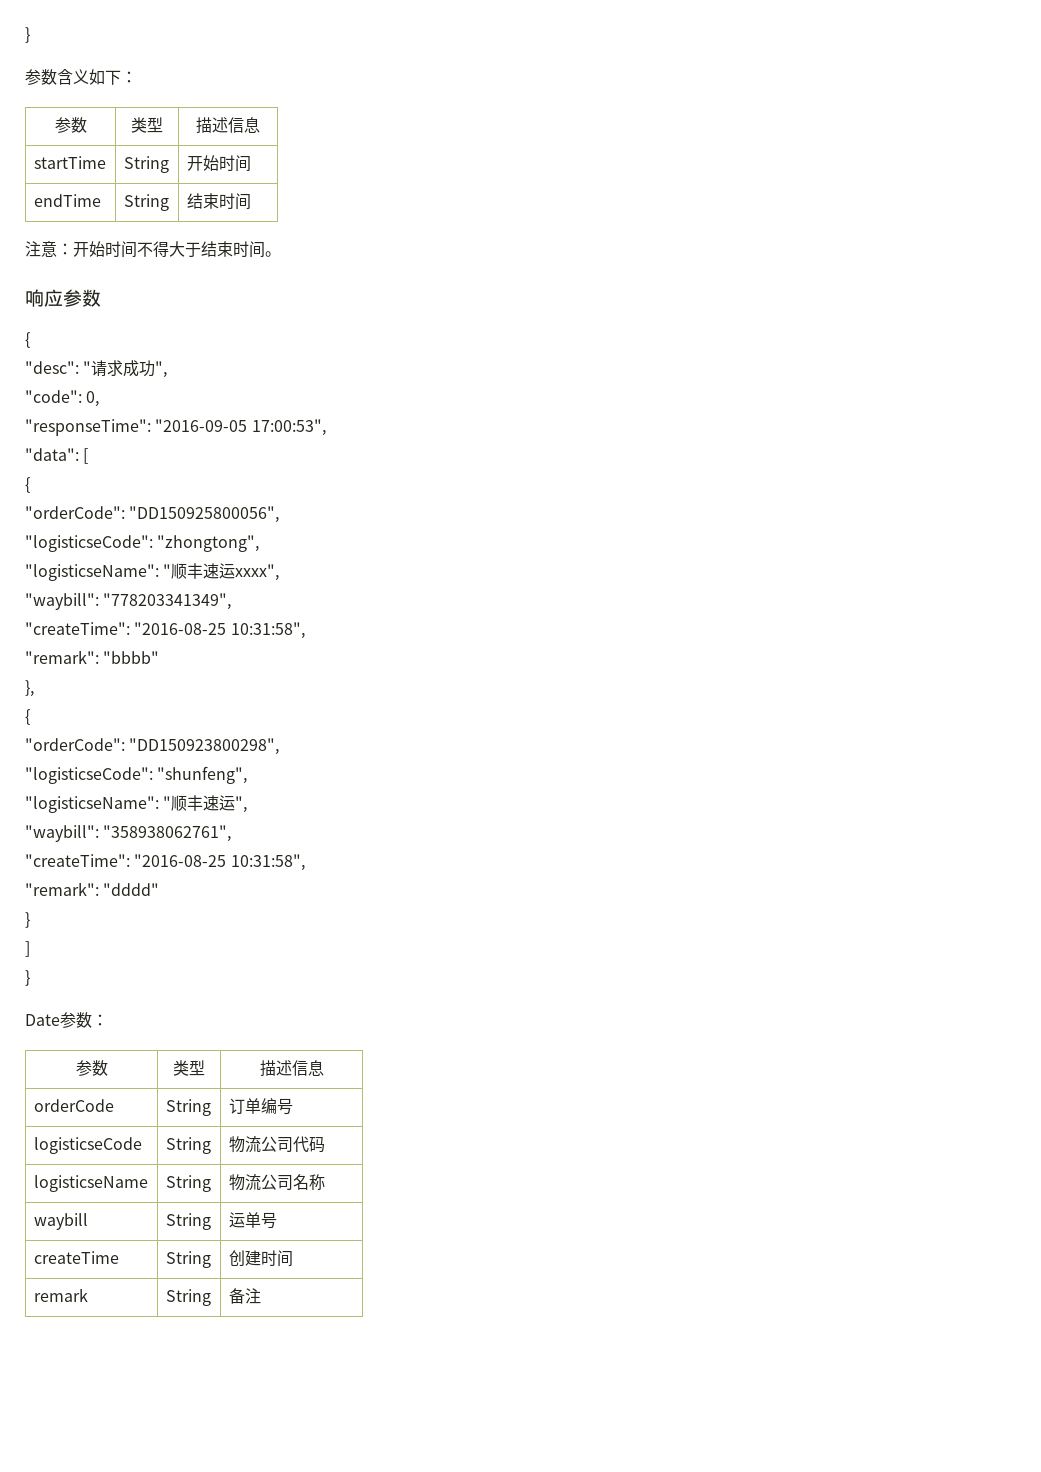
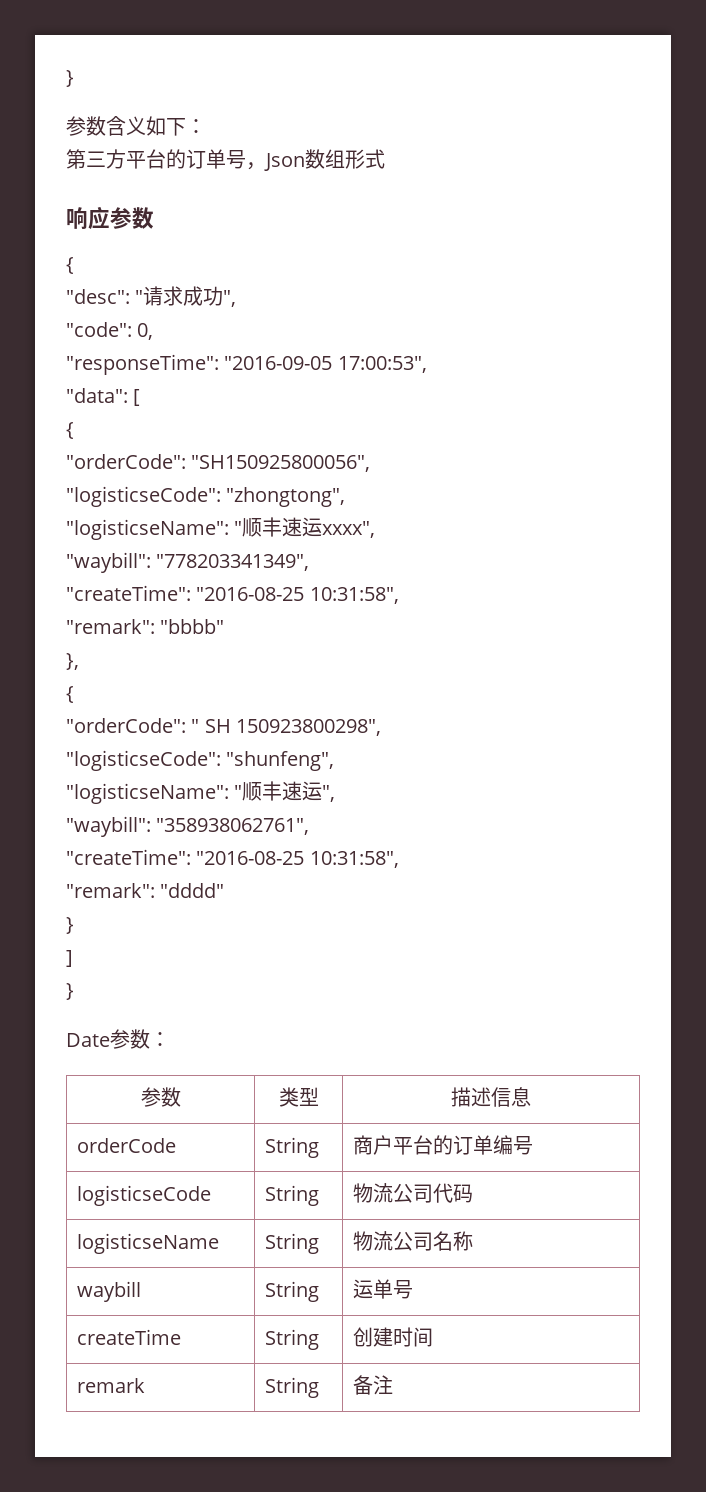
  参数含义如下：
- 参数 | 类型 | 描述信息
- startTime | String | 开始时间
- endTime | String | 结束时间
- 注意：开始时间不得大于结束时间。
+ 第三方平台的订单号，Json数组形式
- "orderCode": "DD150925800056",
+ "orderCode": "SH150925800056",
- "orderCode": "DD150923800298",
+ "orderCode": " SH 150923800298",
- orderCode | String | 订单编号
+ orderCode | String | 商户平台的订单编号

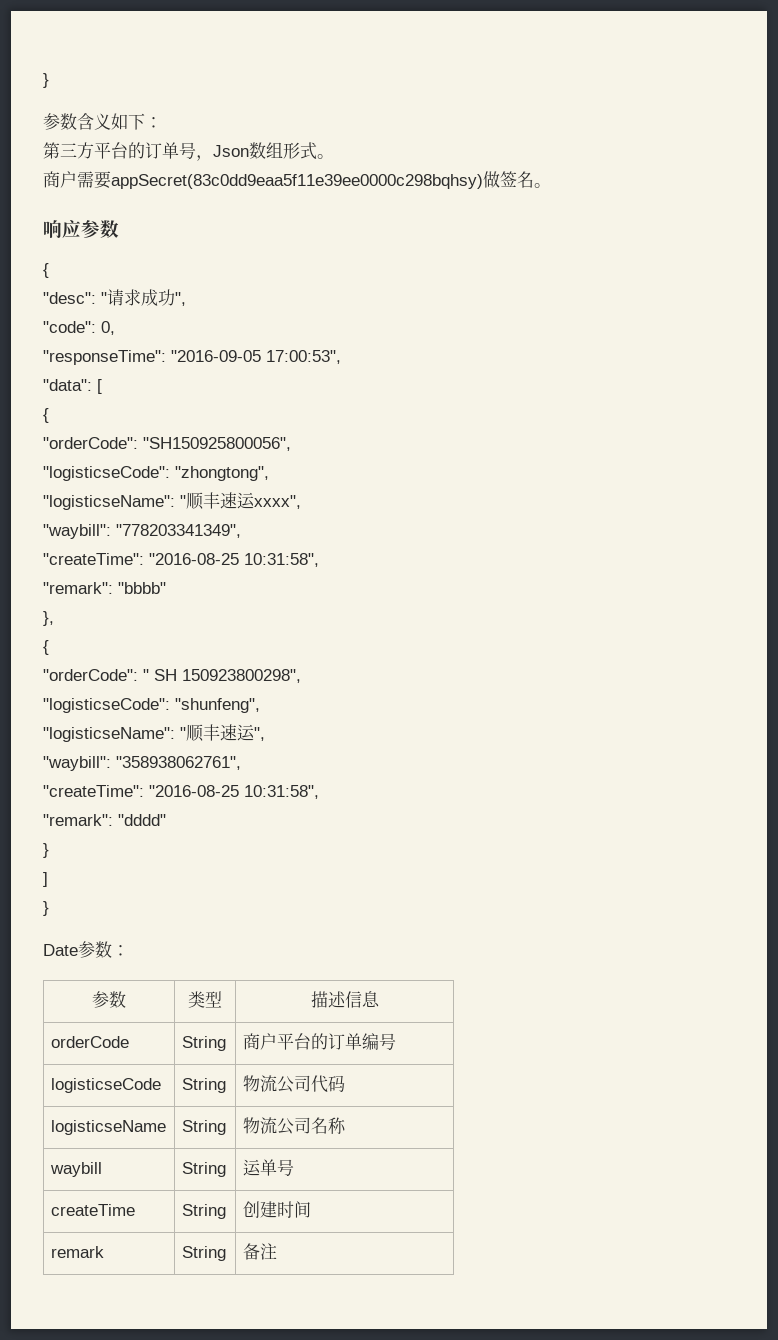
- 第三方平台的订单号，Json数组形式
+ 第三方平台的订单号，Json数组形式。
+ 商户需要appSecret(83c0dd9eaa5f11e39ee0000c298bqhsy)做签名。

